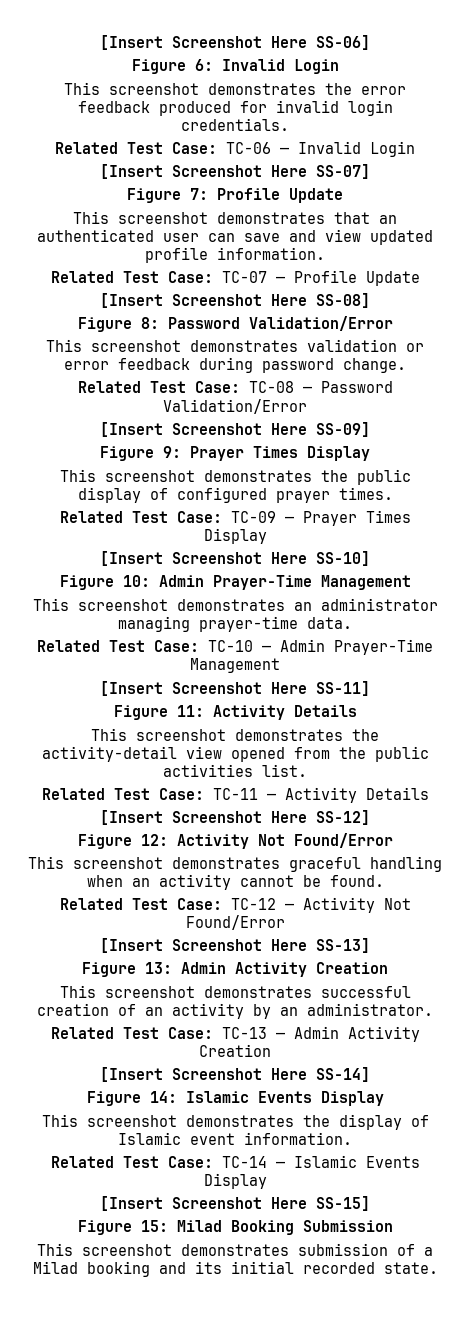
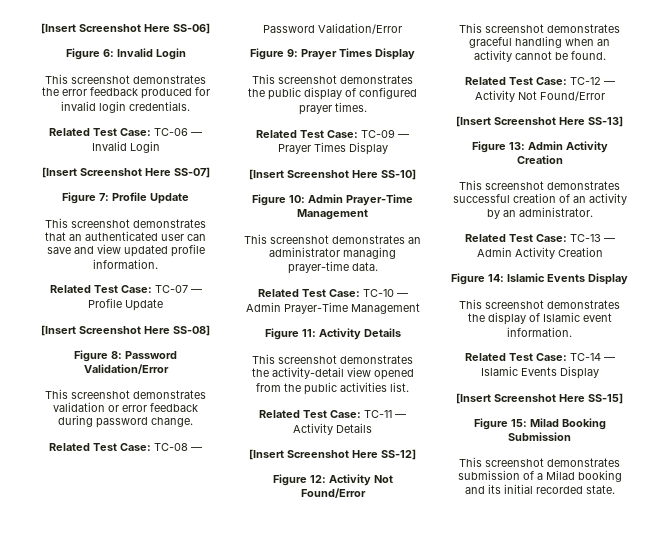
- [Insert Screenshot Here SS-09]
- [Insert Screenshot Here SS-11]
- [Insert Screenshot Here SS-14]

